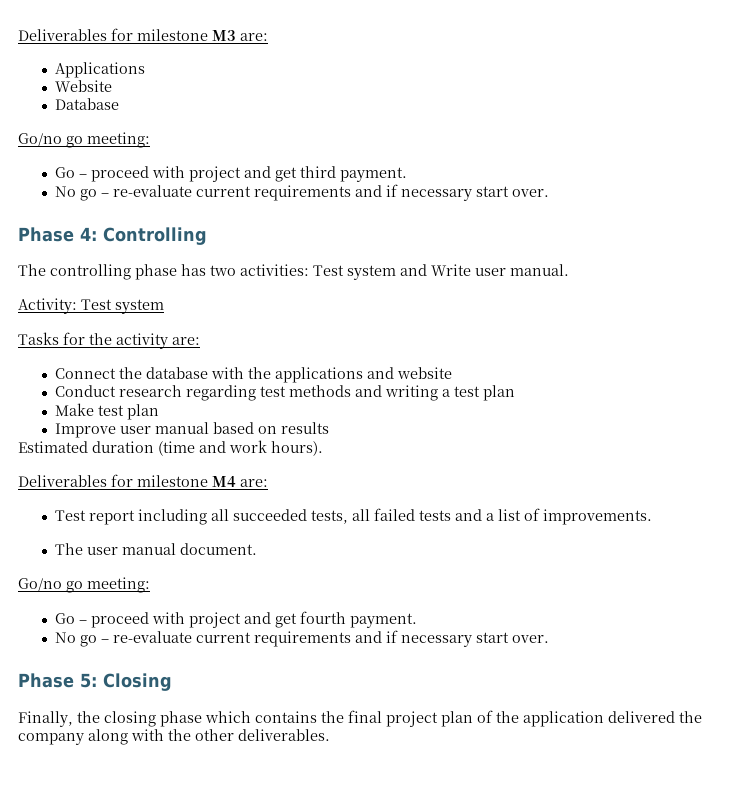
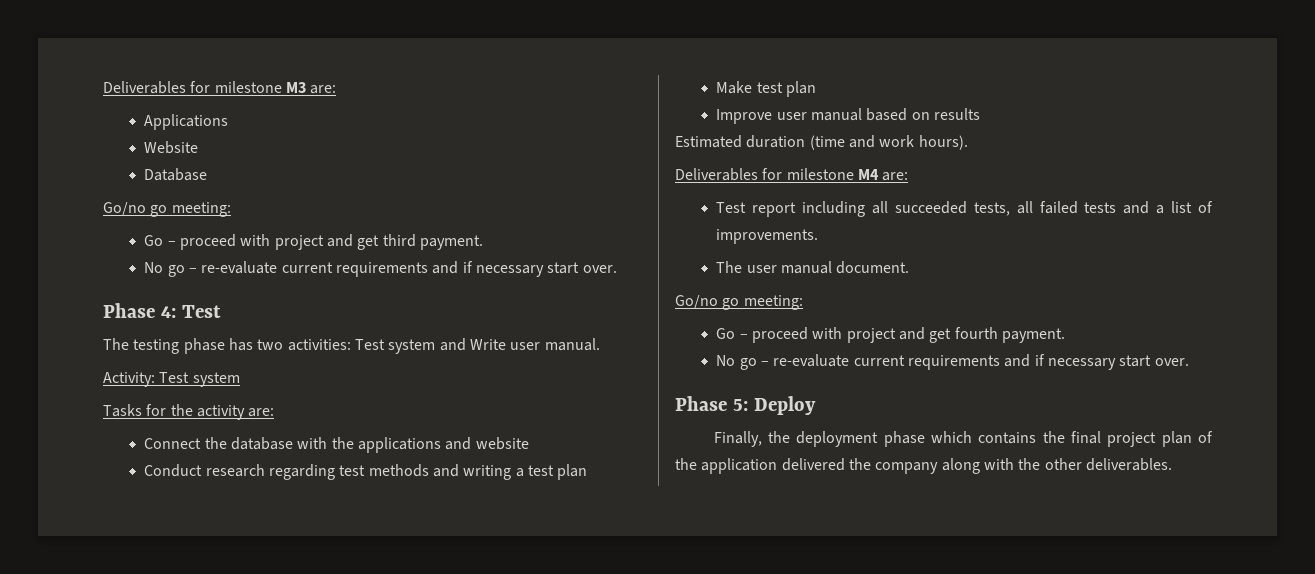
- Phase 4: Controlling
- The controlling phase has two activities: Test system and Write user manual.
+ Phase 4: Test
+ The testing phase has two activities: Test system and Write user manual.
- Phase 5: Closing
+ Phase 5: Deploy
- Finally, the closing phase which contains the final project plan of the application delivered the company along with the other deliverables.
+ Finally, the deployment phase which contains the final project plan of the application delivered the company along with the other deliverables.

